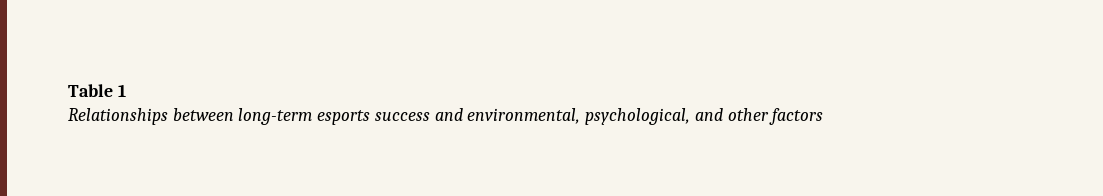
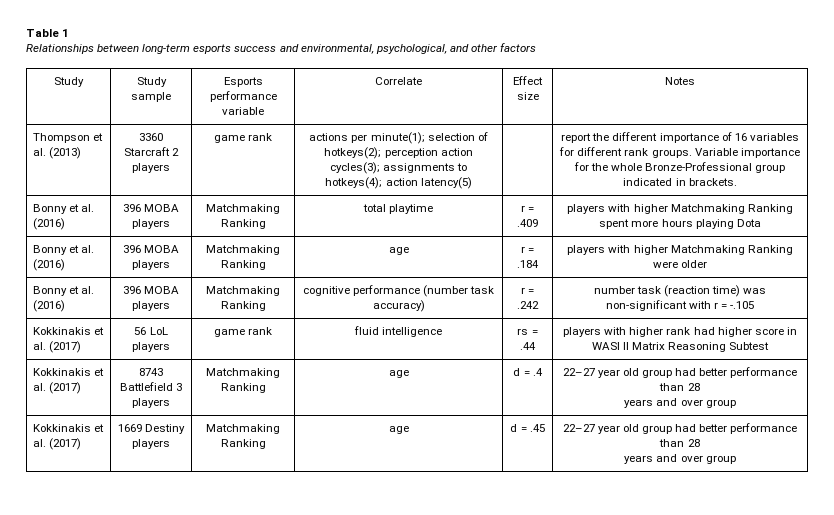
+ Study | Study sample | Esports performance variable | Correlate | Effect size | Notes
+ Thompson et al. (2013) | 3360 Starcraft 2 players | game rank | actions per minute(1); selection of hotkeys(2); perception action cycles(3); assignments to hotkeys(4); action latency(5) | | report the different importance of 16 variables for different rank groups. Variable importance for the whole Bronze-Professional group indicated in brackets.
+ Bonny et al. (2016) | 396 MOBA players | Matchmaking Ranking | total playtime | r = .409 | players with higher Matchmaking Ranking spent more hours playing Dota
+ Bonny et al. (2016) | 396 MOBA players | Matchmaking Ranking | age | r = .184 | players with higher Matchmaking Ranking were older
+ Bonny et al. (2016) | 396 MOBA players | Matchmaking Ranking | cognitive performance (number task accuracy) | r = .242 | number task (reaction time) was non-significant with r = -.105
+ Kokkinakis et al. (2017) | 56 LoL players | game rank | fluid intelligence | rs = .44 | players with higher rank had higher score in WASI II Matrix Reasoning Subtest
+ Kokkinakis et al. (2017) | 8743 Battlefield 3 players | Matchmaking Ranking | age | d = .4 | 22–27 year old group had better performance than 28
+ years and over group
+ Kokkinakis et al. (2017) | 1669 Destiny players | Matchmaking Ranking | age | d = .45 | 22–27 year old group had better performance than 28
+ years and over group

